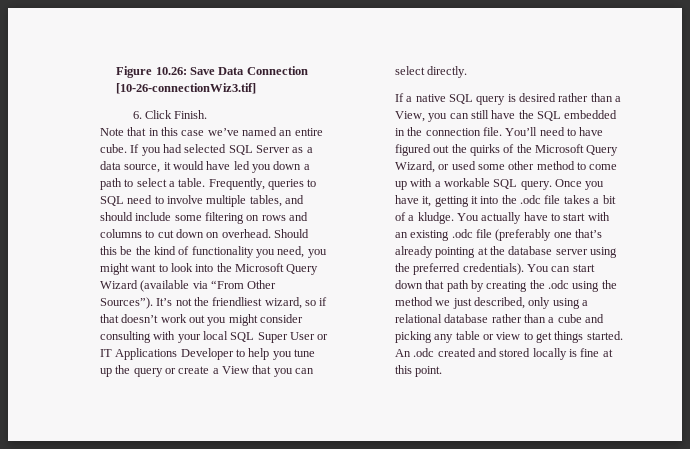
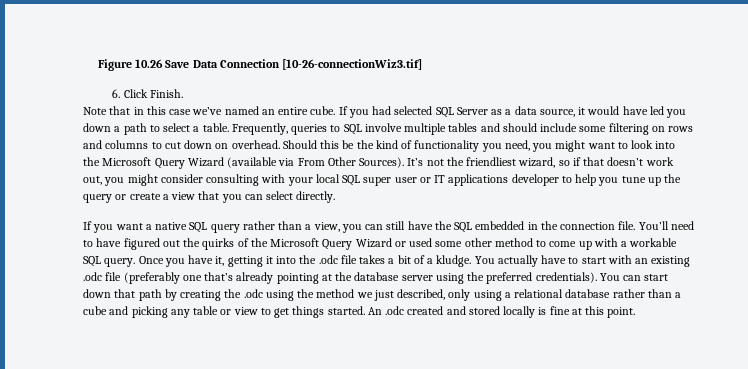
- Figure 10.26: Save Data Connection [10-26-connectionWiz3.tif]
+ Figure 10.26 Save Data Connection [10-26-connectionWiz3.tif]
- Frequently, queries to SQL need to involve multiple tables, and should include some filtering on rows and columns to cut down on overhead.
+ Frequently, queries to SQL involve multiple tables and should include some filtering on rows and columns to cut down on overhead.
- Should this be the kind of functionality you need, you might want to look into the Microsoft Query Wizard (available via “From Other Sources”).
+ Should this be the kind of functionality you need, you might want to look into the Microsoft Query Wizard (available via From Other Sources).
- It’s not the friendliest wizard, so if that doesn’t work out you might consider consulting with your local SQL Super User or IT Applications Developer to help you tune up the query or create a View that you can select directly.
+ It’s not the friendliest wizard, so if that doesn’t work out, you might consider consulting with your local SQL super user or IT applications developer to help you tune up the query or create a view that you can select directly.
- If a native SQL query is desired rather than a View, you can still have the SQL embedded in the connection file.
+ If you want a native SQL query rather than a view, you can still have the SQL embedded in the connection file.
- You’ll need to have figured out the quirks of the Microsoft Query Wizard, or used some other method to come up with a workable SQL query.
+ You’ll need to have figured out the quirks of the Microsoft Query Wizard or used some other method to come up with a workable SQL query.

